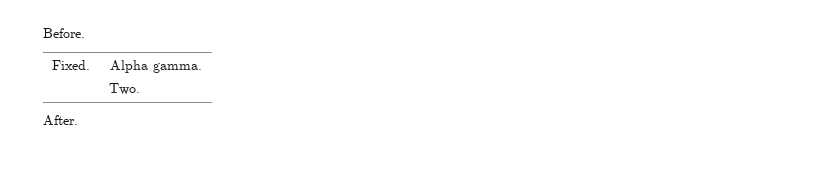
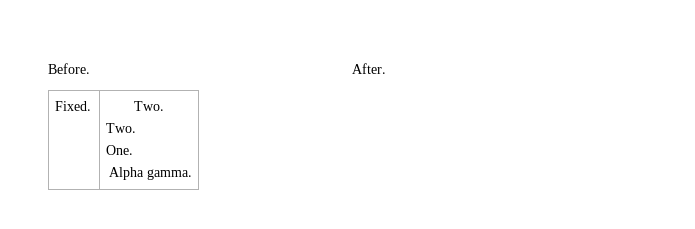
- Fixed. | Alpha gamma.
+ Fixed. | Two.
  Two.
+ One.
+ Alpha gamma.

